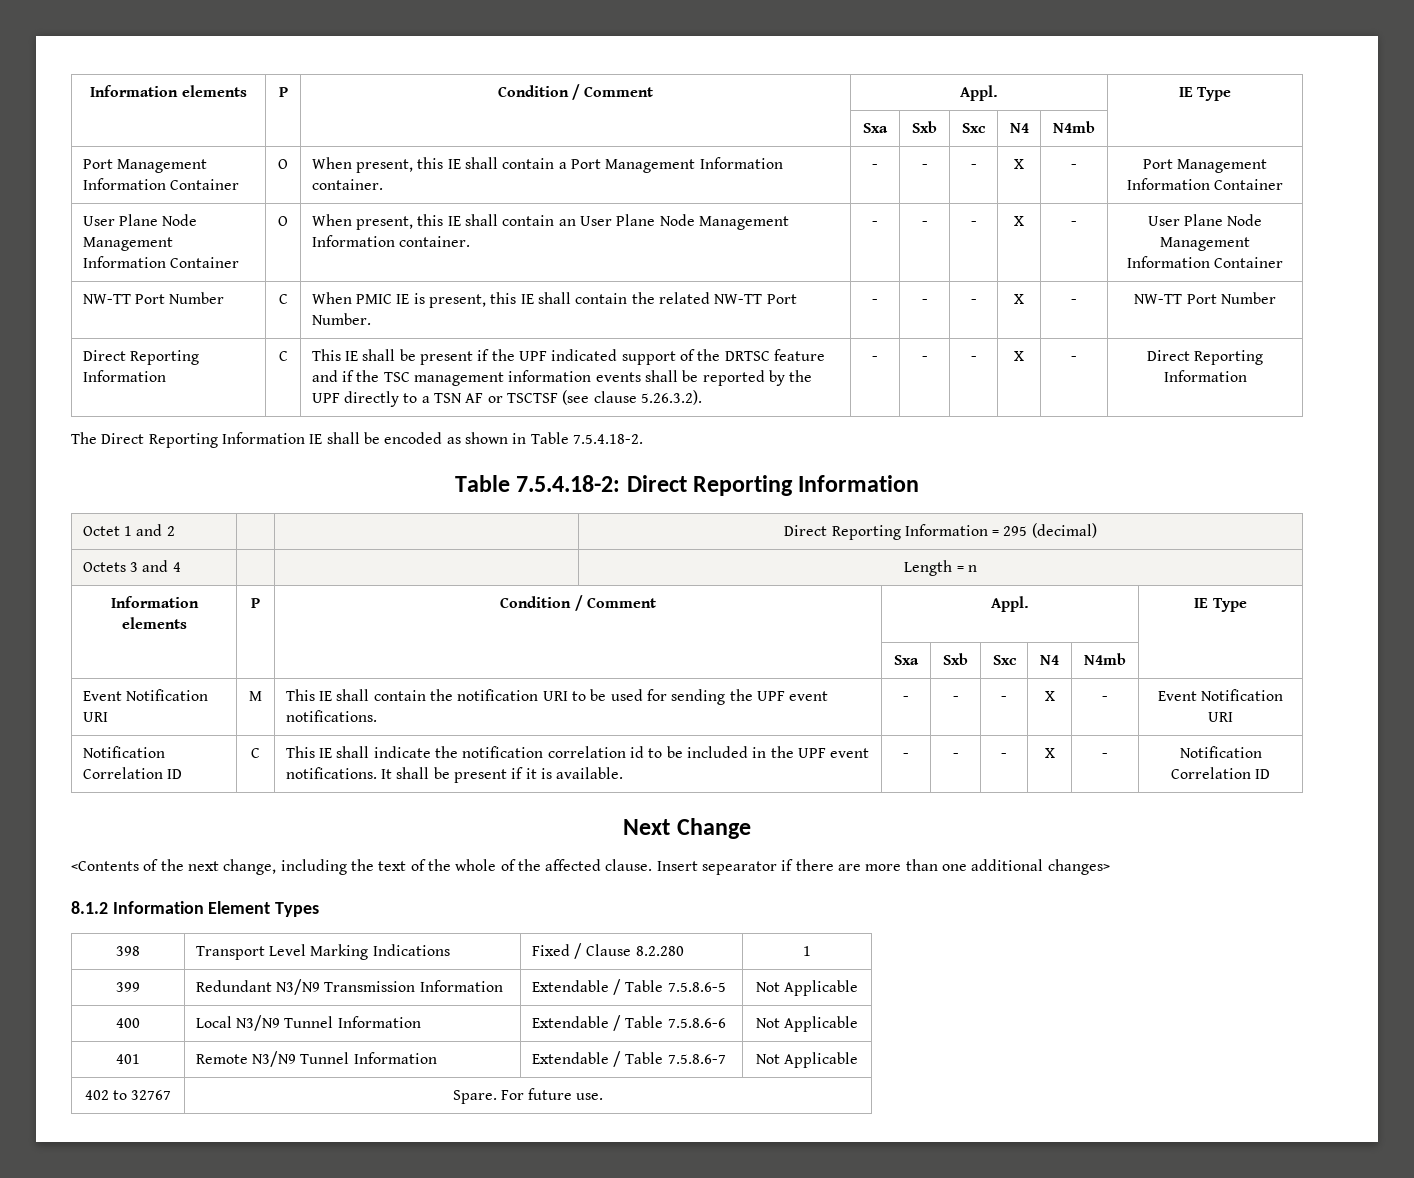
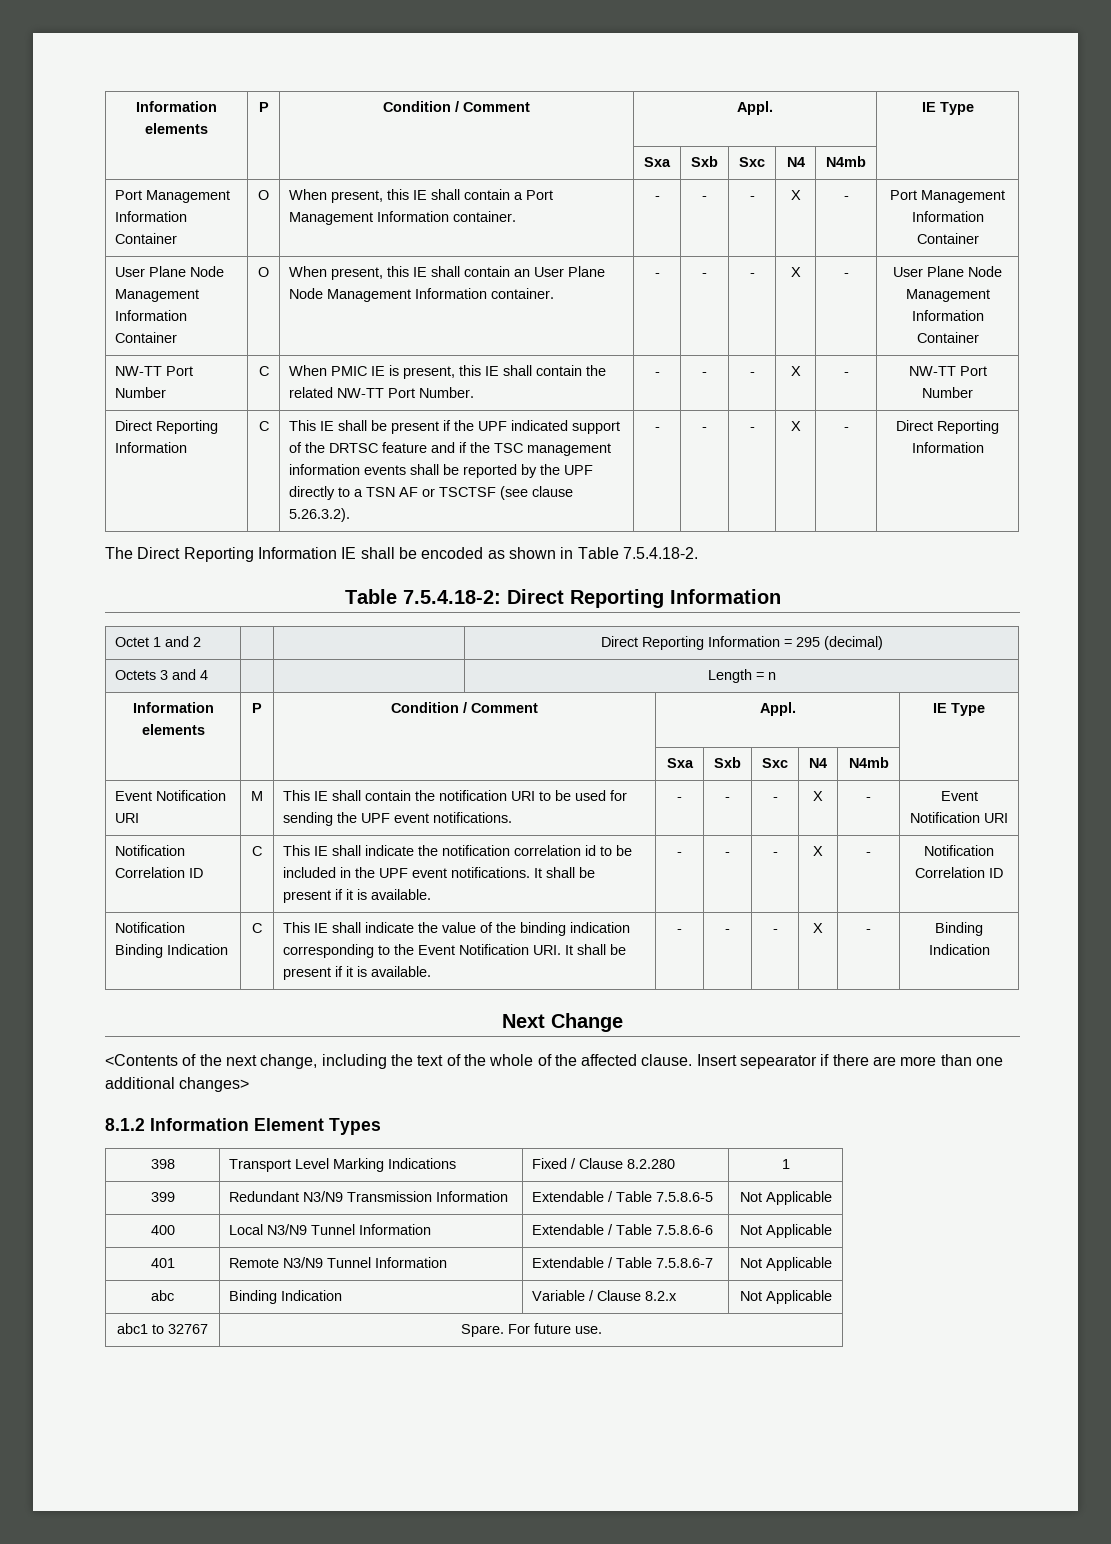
+ Notification Binding Indication | C | This IE shall indicate the value of the binding indication corresponding to the Event Notification URI. It shall be present if it is available. | - | - | - | X | - | Binding Indication
- 402 to 32767 | Spare. For future use.
+ abc | Binding Indication | Variable / Clause 8.2.x | Not Applicable
+ abc1 to 32767 | Spare. For future use.

